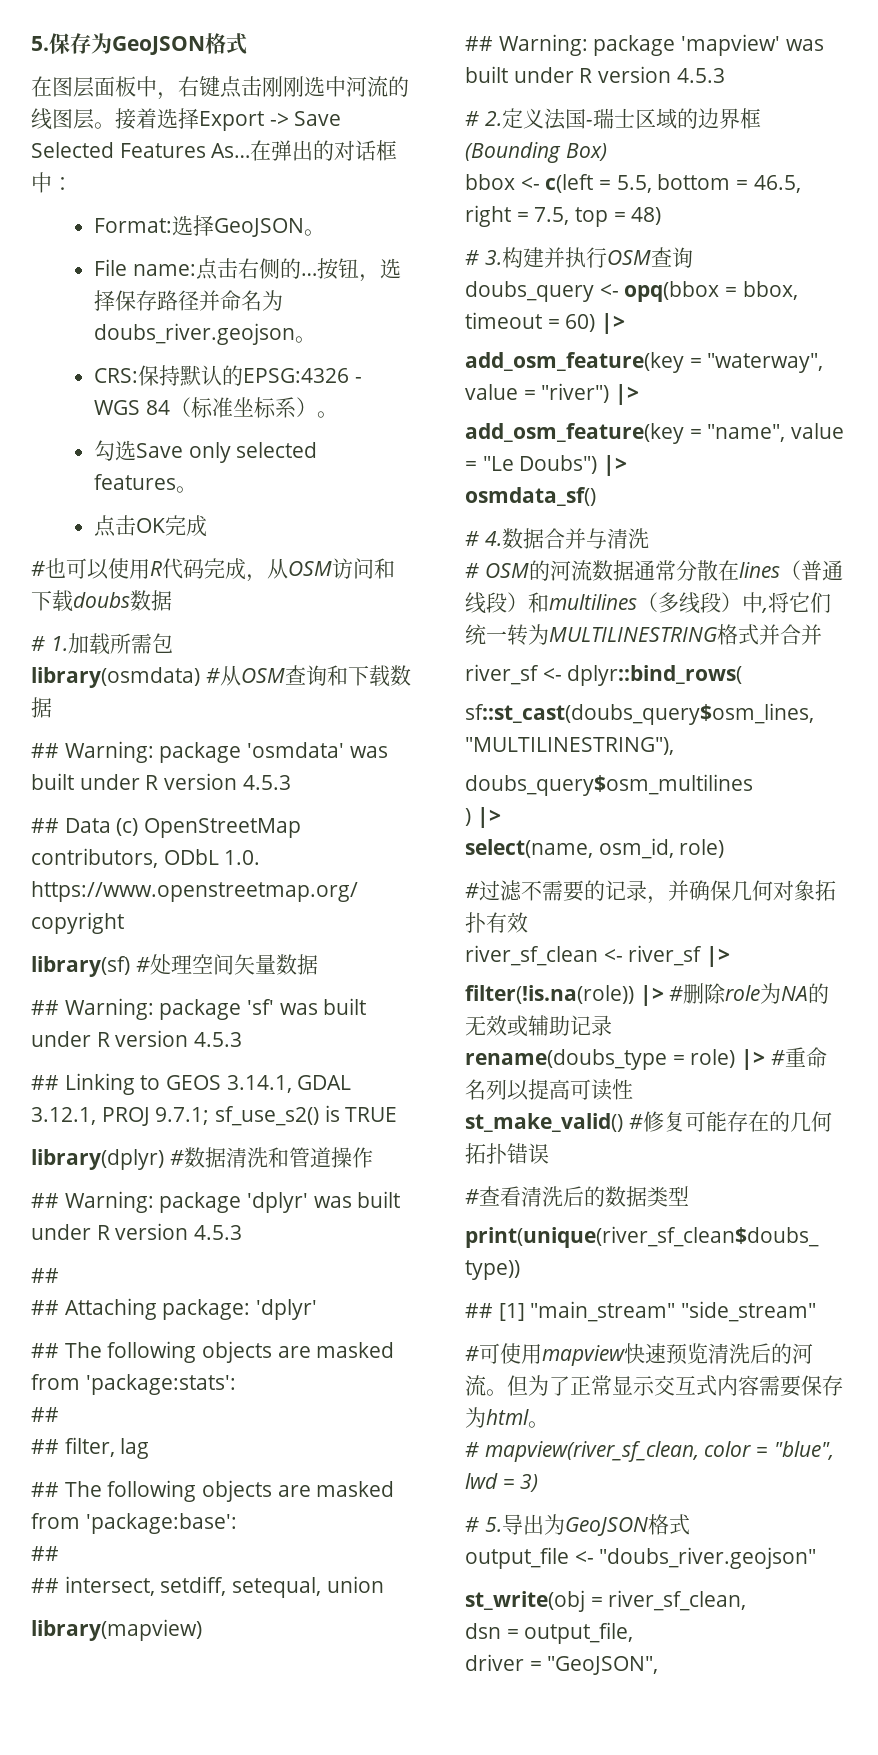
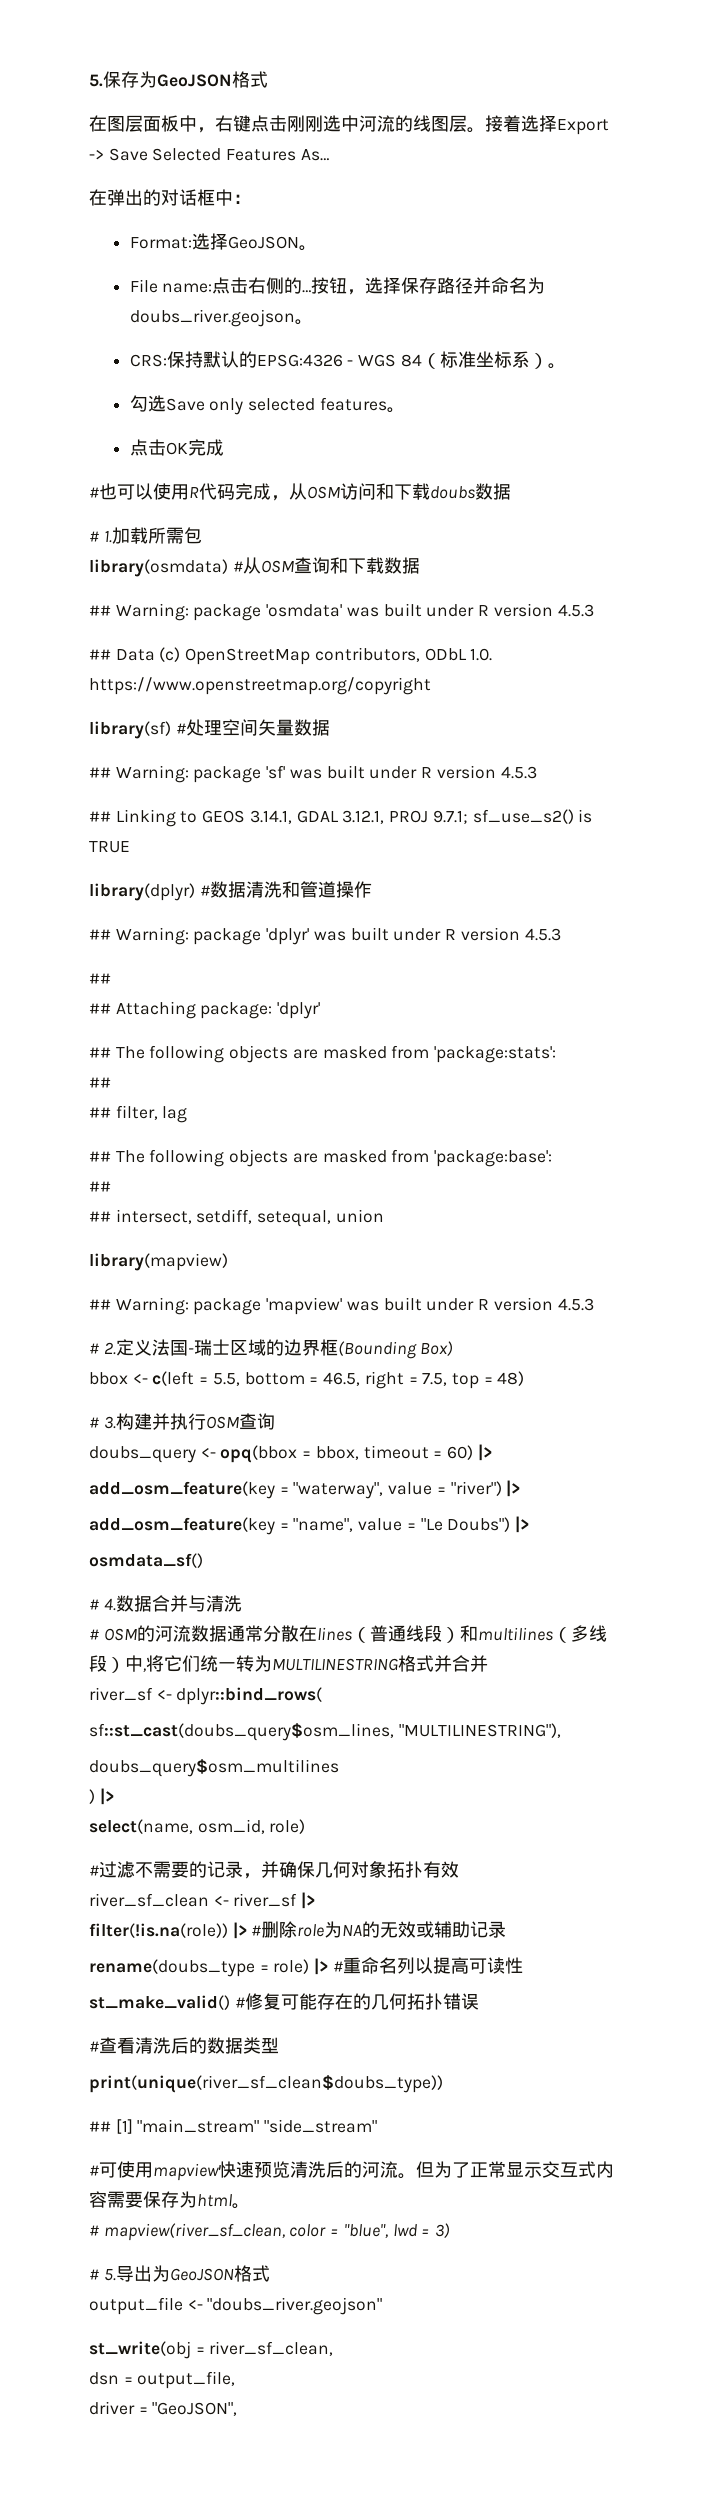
- 接着选择Export -> Save Selected Features As…在弹出的对话框中：
+ 接着选择Export -> Save Selected Features As…
+ 在弹出的对话框中：

